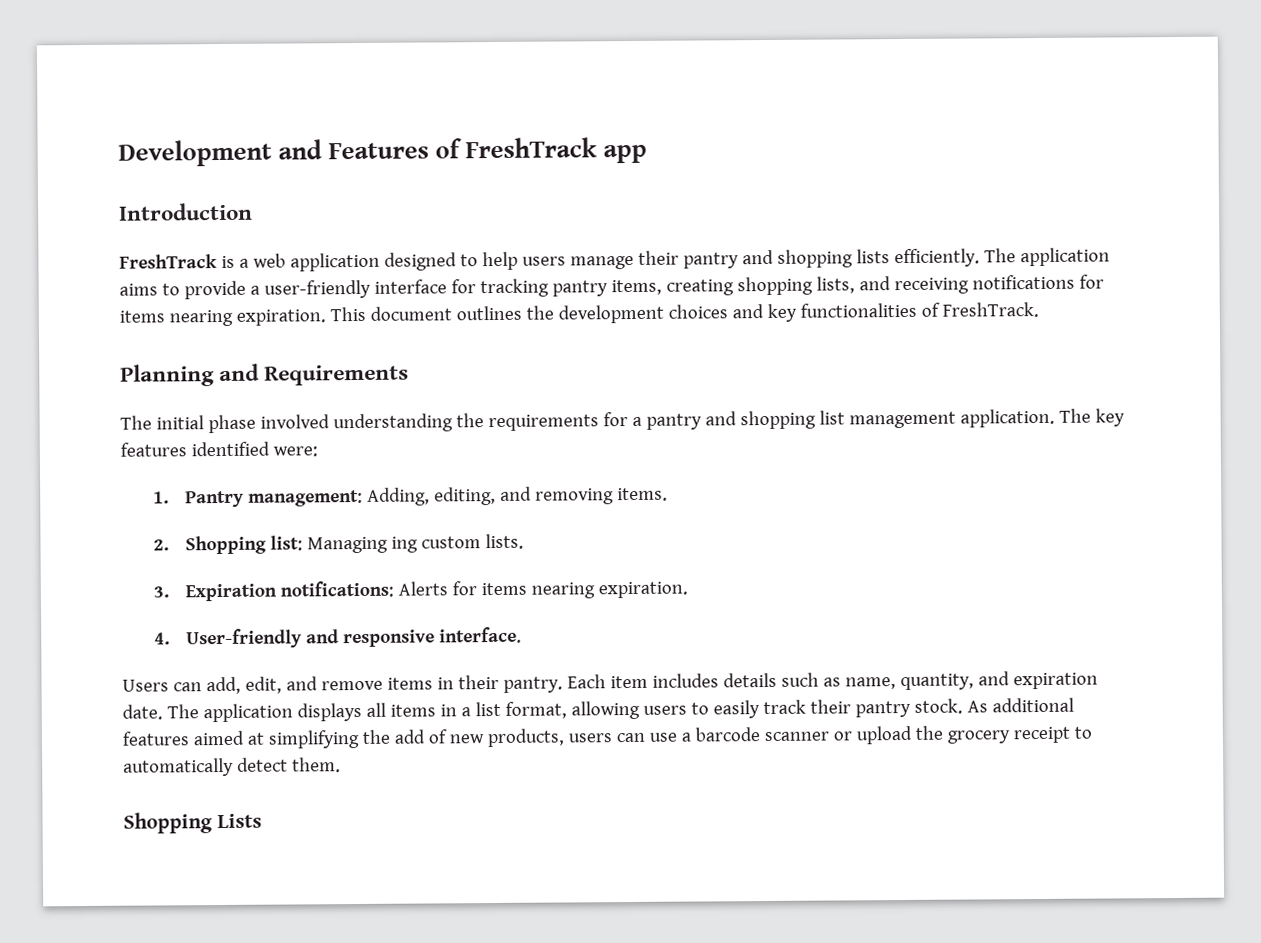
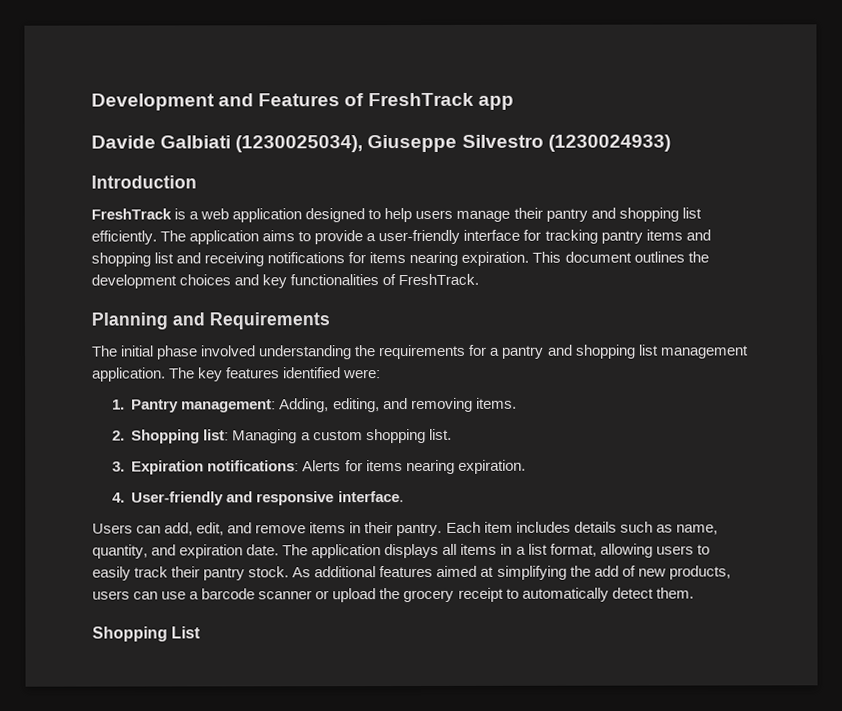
+ Davide Galbiati (1230025034), Giuseppe Silvestro (1230024933)
- FreshTrack is a web application designed to help users manage their pantry and shopping lists efficiently.
+ FreshTrack is a web application designed to help users manage their pantry and shopping list efficiently.
- The application aims to provide a user-friendly interface for tracking pantry items, creating shopping lists, and receiving notifications for items nearing expiration.
+ The application aims to provide a user-friendly interface for tracking pantry items and shopping list and receiving notifications for items nearing expiration.
- 2. Shopping list: Managing ing custom lists.
+ 2. Shopping list: Managing a custom shopping list.
- Shopping Lists
+ Shopping List

